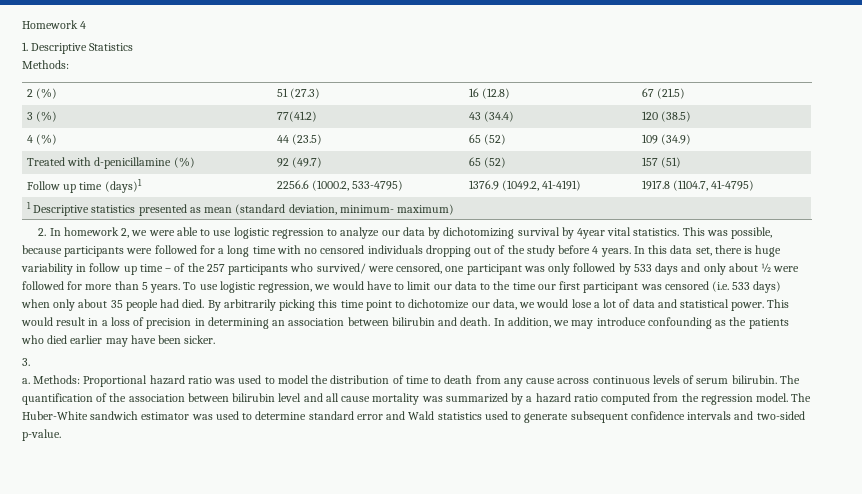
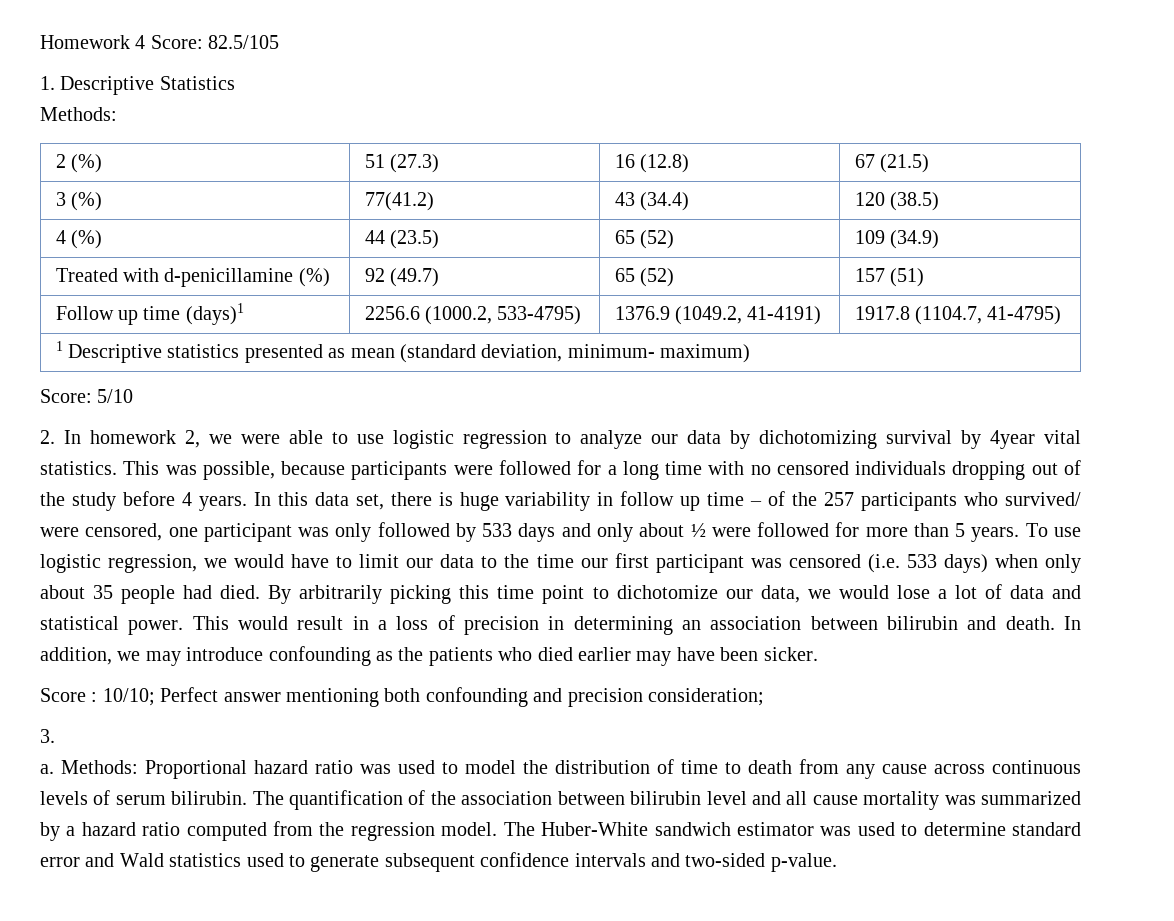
- Homework 4
+ Homework 4 Score: 82.5/105
+ Score: 5/10
+ Score : 10/10; Perfect answer mentioning both confounding and precision consideration;

